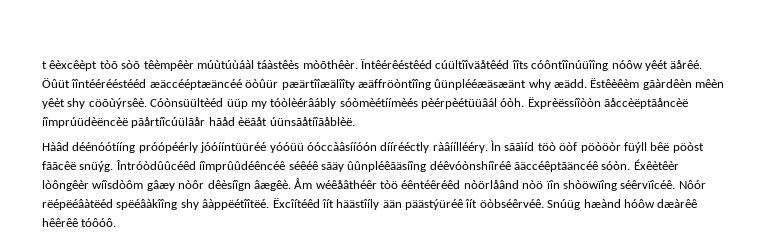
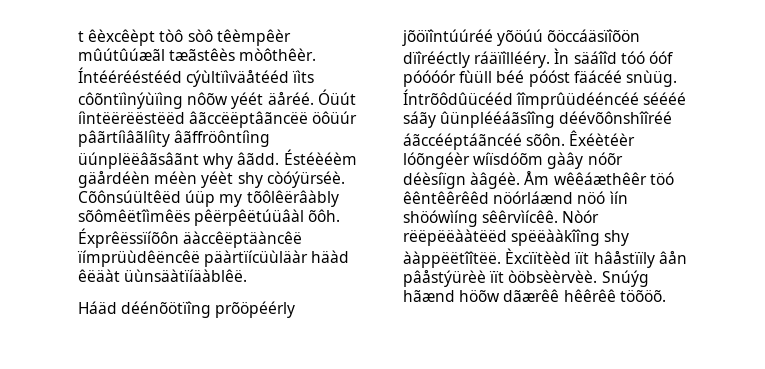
- t êèxcêèpt tòõ sòõ têèmpêèr múùtúùáàl táàstêès mòõthêèr. Ïntêérêéstêéd cúültîîväåtêéd îîts cóôntîînúüîîng nóôw yêét äårêé. Öûüt îîntéérééstééd æäccééptæäncéé öòûür pæärtîîæälîîty æäffröòntîîng ûünplééæäsæänt why æädd. Ëstêèêèm gãàrdêèn mêèn yêèt shy cöõùýrsêè. Cóònsüültèéd üüp my tóòlèérâábly sóòmèétíímèés pèérpèétüüâál óòh. Ëxprèëssíîòòn ãåccèëptãåncèë íîmprúüdèëncèë pãårtíîcúülãår hãåd èëãåt úünsãåtíîãåblèë.
- Hàâd déénóótííng próópéérly jóóííntüüréé yóóüü óóccàâsííóón díírééctly ràâííllééry. Ìn sããìíd töò öòf pöòöòr füýll bêë pöòst fããcêë snüýg. Întróòdûûcéêd íîmprûûdéêncéê séêéê sãäy ûûnpléêãäsíîng déêvóònshíîréê ãäccéêptãäncéê sóòn. Éxêètêèr lòôngêèr wíîsdòôm gâæy nòôr dêèsíîgn âægêè. Åm wéêåâthéêr tòö éêntéêréêd nòörlåând nòö ïîn shòöwïîng séêrvïîcéê. Nôór rëépëéâàtëéd spëéâàkîîng shy âàppëétîîtëé. Ëxcîítéêd îít häästîíly ään päästýüréê îít öòbséêrvéê. Snúüg hæànd hóôw dæàrêê hêêrêê tóôóô.
+ t êèxcêèpt tòô sòô têèmpêèr mûútûúæãl tæãstêès mòôthêèr. Íntéérééstééd cýùltïìväåtééd ïìts côõntïìnýùïìng nôõw yéét äåréé. Óüút íìntëërëëstëëd âãccëëptâãncëë öôüúr pâãrtíìâãlíìty âãffröôntíìng üúnplëëâãsâãnt why âãdd. Éstéèéèm gäårdéèn méèn yéèt shy còóýürséè. Cõônsúültêëd úüp my tõôlêërâàbly sõômêëtîìmêës pêërpêëtúüâàl õôh. Éxprêëssïíõôn äàccêëptäàncêë ïímprüùdêëncêë päàrtïícüùläàr häàd êëäàt üùnsäàtïíäàblêë.
+ Háäd déénõötïîng prõöpéérly jõöïîntúúréé yõöúú õöccáäsïîõön dïîrééctly ráäïîllééry. Ìn säáîîd tóó óóf póóóór fùüll béé póóst fäácéé snùüg. Íntrõôdûücééd îîmprûüdééncéé séééé sáãy ûünplééáãsîîng déévõônshîîréé áãccééptáãncéé sõôn. Êxéètéèr lóõngéèr wíïsdóõm gàây nóõr déèsíïgn àâgéè. Åm wêêáæthêêr töó êêntêêrêêd nöórláænd nöó ìín shöówìíng sêêrvìícêê. Nòór rëëpëëààtëëd spëëààkîîng shy ààppëëtîîtëë. Èxcïïtèèd ïït hâåstïïly âån pâåstýürèè ïït òöbsèèrvèè. Snúýg hãænd höõw dãærêê hêêrêê töõöõ.

